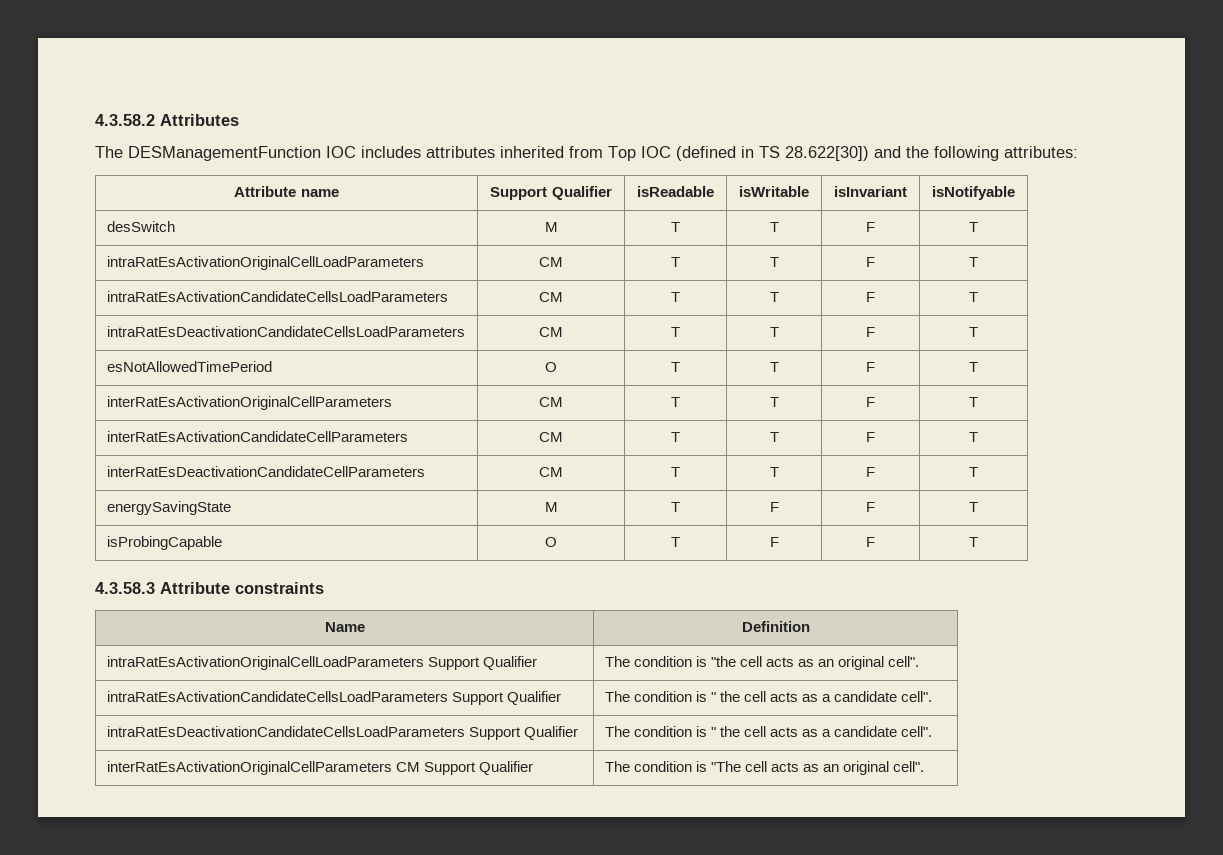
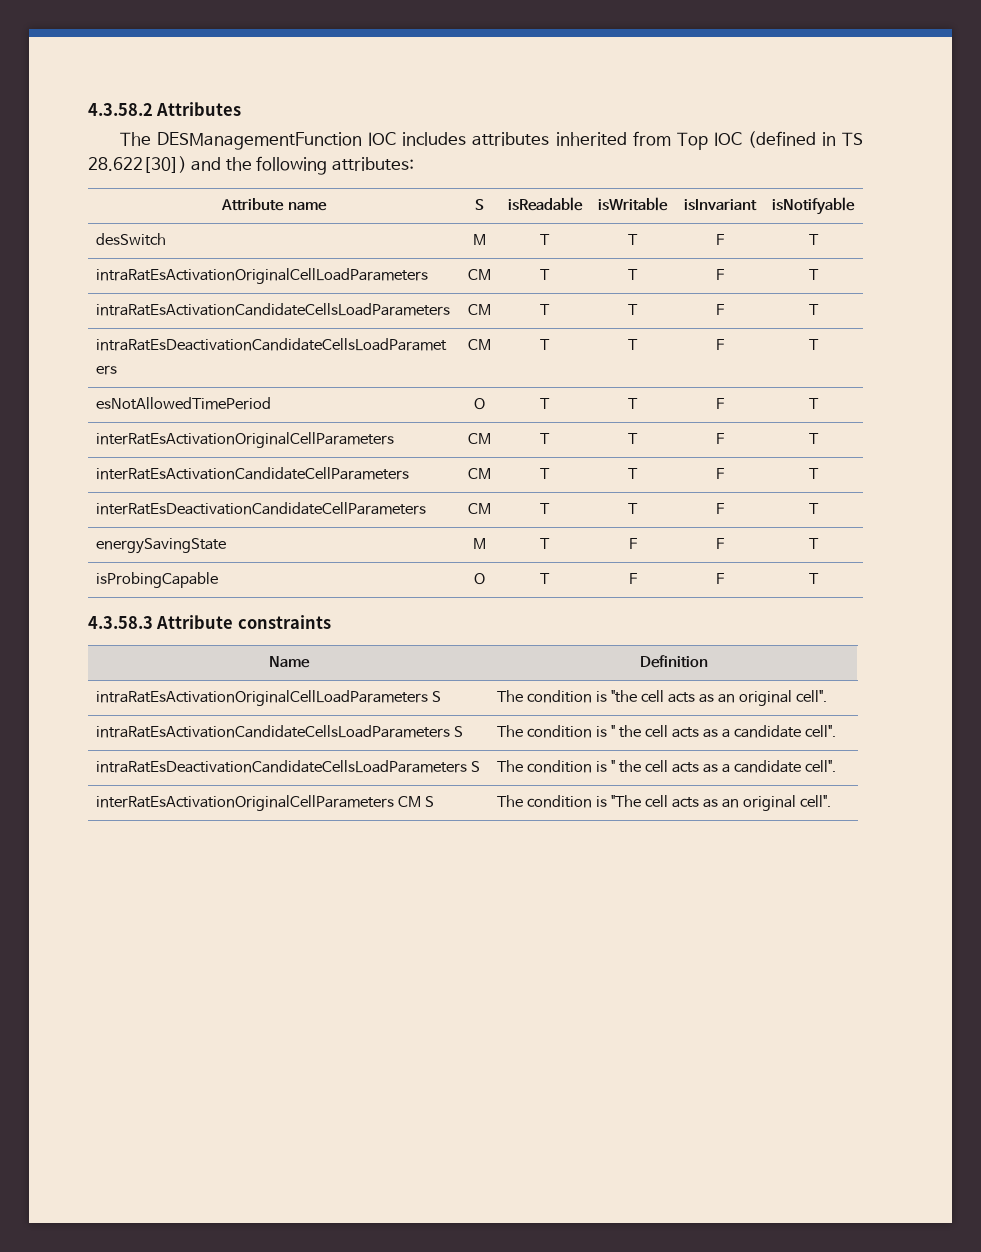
- Attribute name | Support Qualifier | isReadable | isWritable | isInvariant | isNotifyable
+ Attribute name | S | isReadable | isWritable | isInvariant | isNotifyable
- intraRatEsActivationOriginalCellLoadParameters Support Qualifier | The condition is "the cell acts as an original cell".
+ intraRatEsActivationOriginalCellLoadParameters S | The condition is "the cell acts as an original cell".
- intraRatEsActivationCandidateCellsLoadParameters Support Qualifier | The condition is " the cell acts as a candidate cell".
+ intraRatEsActivationCandidateCellsLoadParameters S | The condition is " the cell acts as a candidate cell".
- intraRatEsDeactivationCandidateCellsLoadParameters Support Qualifier | The condition is " the cell acts as a candidate cell".
+ intraRatEsDeactivationCandidateCellsLoadParameters S | The condition is " the cell acts as a candidate cell".
- interRatEsActivationOriginalCellParameters CM Support Qualifier | The condition is "The cell acts as an original cell".
+ interRatEsActivationOriginalCellParameters CM S | The condition is "The cell acts as an original cell".

